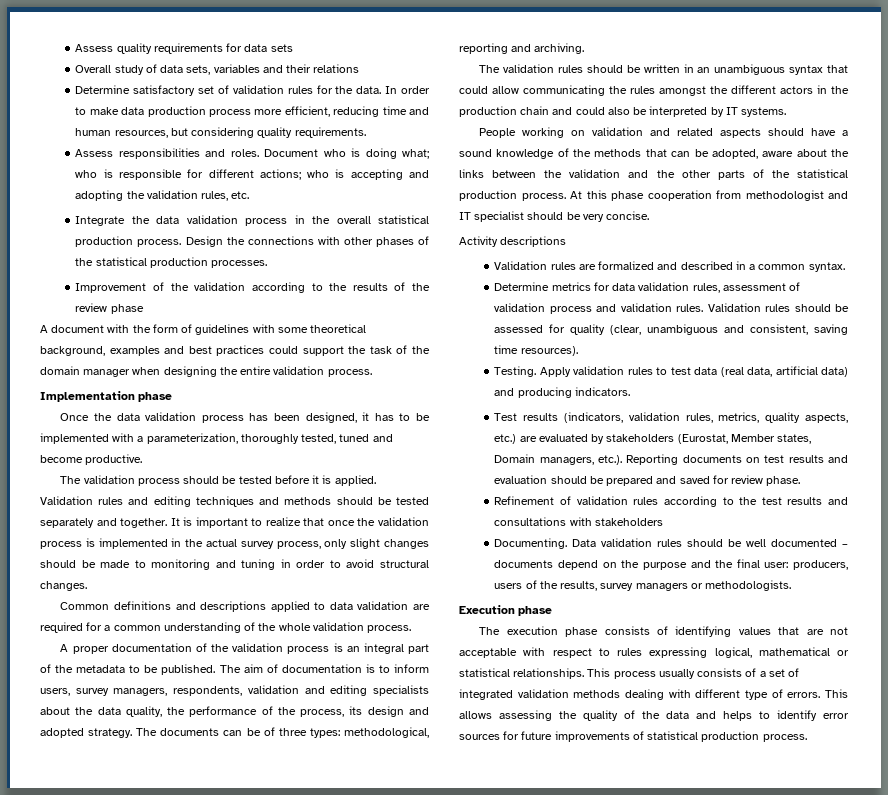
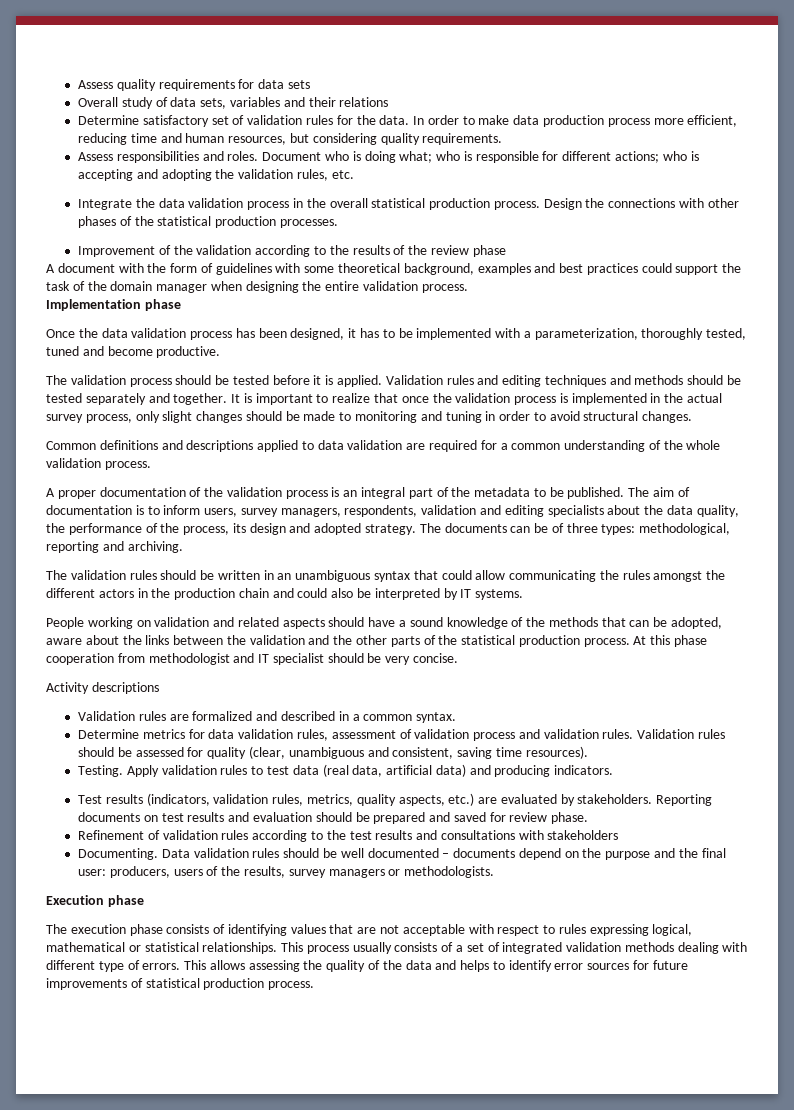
- Test results (indicators, validation rules, metrics, quality aspects, etc.) are evaluated by stakeholders (Eurostat, Member states, Domain managers, etc.). Reporting documents on test results and evaluation should be prepared and saved for review phase.
+ Test results (indicators, validation rules, metrics, quality aspects, etc.) are evaluated by stakeholders. Reporting documents on test results and evaluation should be prepared and saved for review phase.

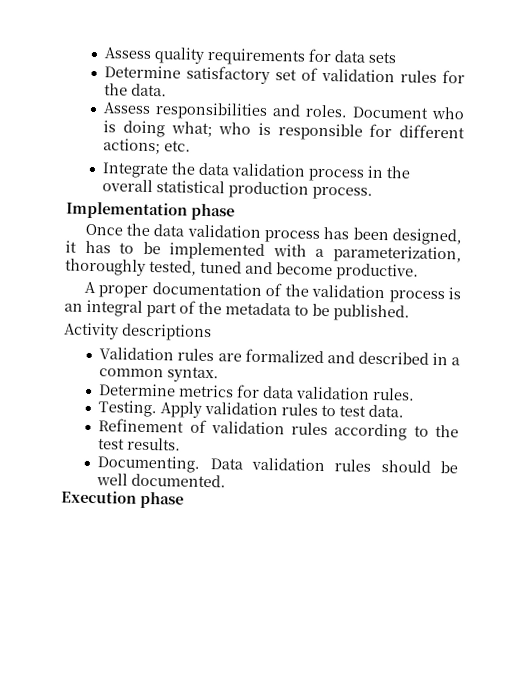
- Overall study of data sets, variables and their relations
- In order to make data production process more efficient, reducing time and human resources, but considering quality requirements.
- Document who is doing what; who is responsible for different actions; who is accepting and adopting the validation rules, etc.
+ Document who is doing what; who is responsible for different actions; etc.
- Design the connections with other phases of the statistical production processes.
- Improvement of the validation according to the results of the review phase
- A document with the form of guidelines with some theoretical background, examples and best practices could support the task of the domain manager when designing the entire validation process.
- The validation process should be tested before it is applied. Validation rules and editing techniques and methods should be tested separately and together. It is important to realize that once the validation process is implemented in the actual survey process, only slight changes should be made to monitoring and tuning in order to avoid structural changes.
- Common definitions and descriptions applied to data validation are required for a common understanding of the whole validation process.
- The aim of documentation is to inform users, survey managers, respondents, validation and editing specialists about the data quality, the performance of the process, its design and adopted strategy. The documents can be of three types: methodological, reporting and archiving.
- The validation rules should be written in an unambiguous syntax that could allow communicating the rules amongst the different actors in the production chain and could also be interpreted by IT systems.
- People working on validation and related aspects should have a sound knowledge of the methods that can be adopted, aware about the links between the validation and the other parts of the statistical production process. At this phase cooperation from methodologist and IT specialist should be very concise.
- Determine metrics for data validation rules, assessment of validation process and validation rules. Validation rules should be assessed for quality (clear, unambiguous and consistent, saving time resources).
+ Determine metrics for data validation rules.
- Apply validation rules to test data (real data, artificial data) and producing indicators.
- Test results (indicators, validation rules, metrics, quality aspects, etc.) are evaluated by stakeholders. Reporting documents on test results and evaluation should be prepared and saved for review phase.
+ Apply validation rules to test data.
- Refinement of validation rules according to the test results and consultations with stakeholders
+ Refinement of validation rules according to the test results.
- Data validation rules should be well documented – documents depend on the purpose and the final user: producers, users of the results, survey managers or methodologists.
+ Data validation rules should be well documented.
  Execution phase
- The execution phase consists of identifying values that are not acceptable with respect to rules expressing logical, mathematical or statistical relationships. This process usually consists of a set of integrated validation methods dealing with different type of errors. This allows assessing the quality of the data and helps to identify error sources for future improvements of statistical production process.

